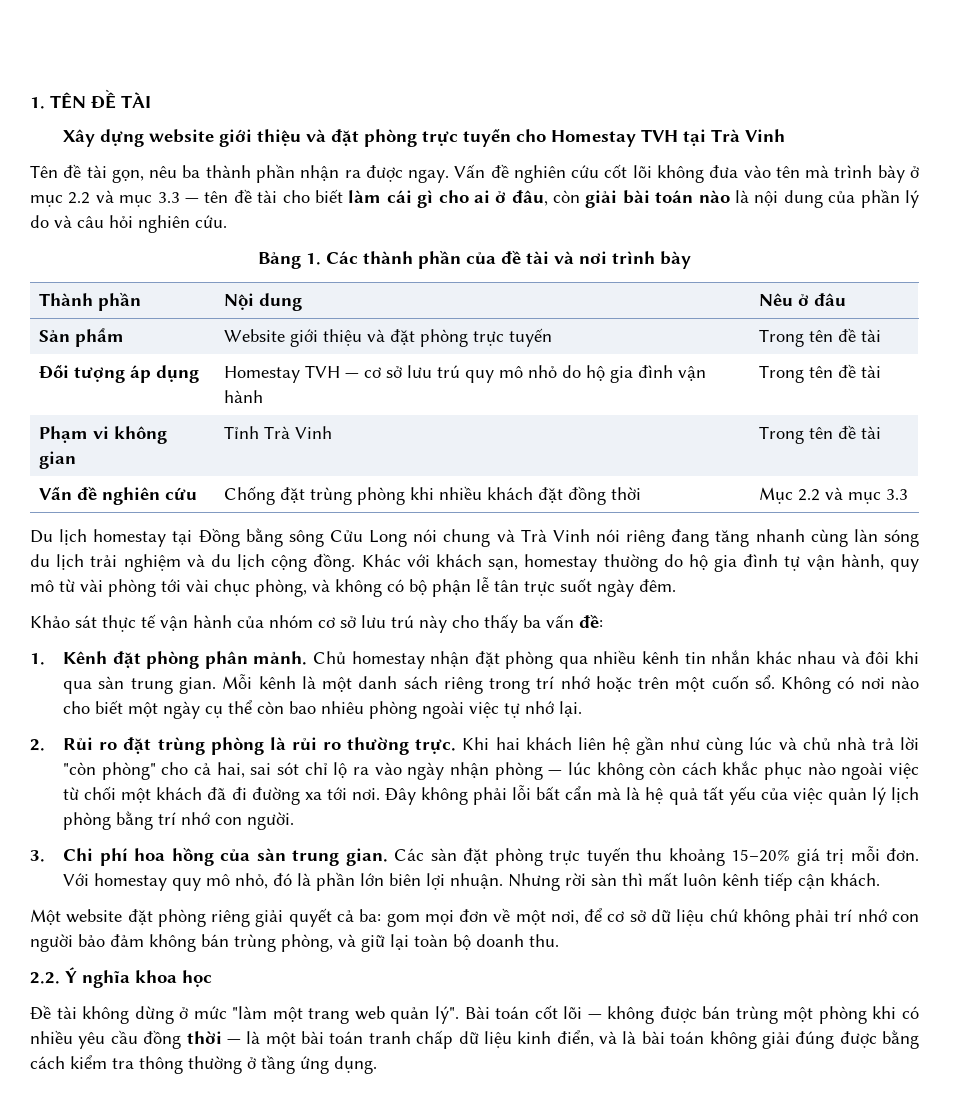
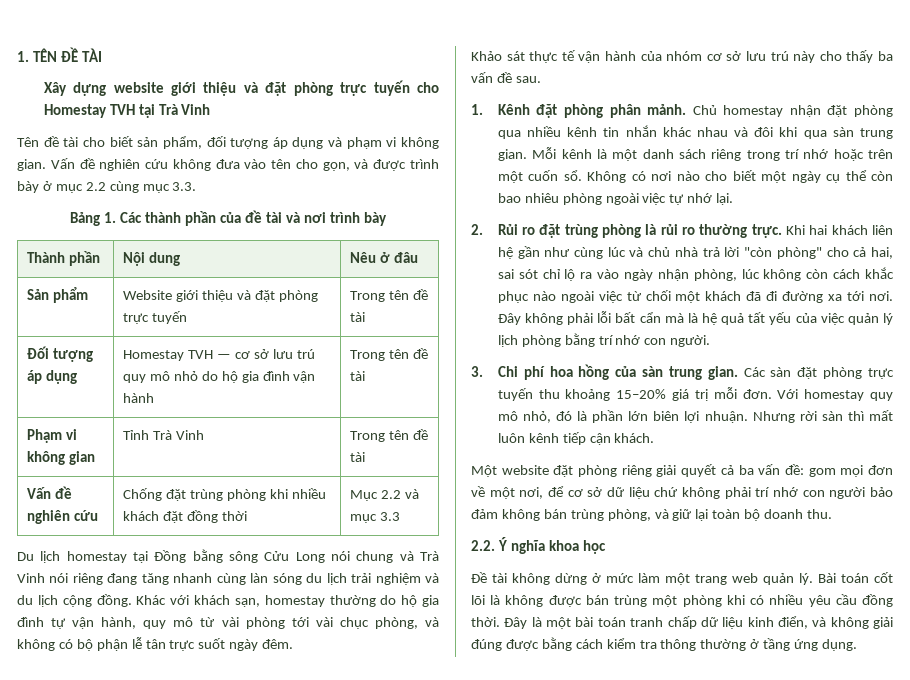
- Tên đề tài gọn, nêu ba thành phần nhận ra được ngay. Vấn đề nghiên cứu cốt lõi không đưa vào tên mà trình bày ở mục 2.2 và mục 3.3 — tên đề tài cho biết làm cái gì cho ai ở đâu, còn giải bài toán nào là nội dung của phần lý do và câu hỏi nghiên cứu.
+ Tên đề tài cho biết sản phẩm, đối tượng áp dụng và phạm vi không gian. Vấn đề nghiên cứu không đưa vào tên cho gọn, và được trình bày ở mục 2.2 cùng mục 3.3.
- Khảo sát thực tế vận hành của nhóm cơ sở lưu trú này cho thấy ba vấn đề:
+ Khảo sát thực tế vận hành của nhóm cơ sở lưu trú này cho thấy ba vấn đề sau.
- Khi hai khách liên hệ gần như cùng lúc và chủ nhà trả lời "còn phòng" cho cả hai, sai sót chỉ lộ ra vào ngày nhận phòng — lúc không còn cách khắc phục nào ngoài việc từ chối một khách đã đi đường xa tới nơi.
+ Khi hai khách liên hệ gần như cùng lúc và chủ nhà trả lời "còn phòng" cho cả hai, sai sót chỉ lộ ra vào ngày nhận phòng, lúc không còn cách khắc phục nào ngoài việc từ chối một khách đã đi đường xa tới nơi.
- Một website đặt phòng riêng giải quyết cả ba: gom mọi đơn về một nơi, để cơ sở dữ liệu chứ không phải trí nhớ con người bảo đảm không bán trùng phòng, và giữ lại toàn bộ doanh thu.
+ Một website đặt phòng riêng giải quyết cả ba vấn đề: gom mọi đơn về một nơi, để cơ sở dữ liệu chứ không phải trí nhớ con người bảo đảm không bán trùng phòng, và giữ lại toàn bộ doanh thu.
- Đề tài không dừng ở mức "làm một trang web quản lý".
+ Đề tài không dừng ở mức làm một trang web quản lý.
- Bài toán cốt lõi — không được bán trùng một phòng khi có nhiều yêu cầu đồng thời — là một bài toán tranh chấp dữ liệu kinh điển, và là bài toán không giải đúng được bằng cách kiểm tra thông thường ở tầng ứng dụng.
+ Bài toán cốt lõi là không được bán trùng một phòng khi có nhiều yêu cầu đồng thời. Đây là một bài toán tranh chấp dữ liệu kinh điển, và không giải đúng được bằng cách kiểm tra thông thường ở tầng ứng dụng.

